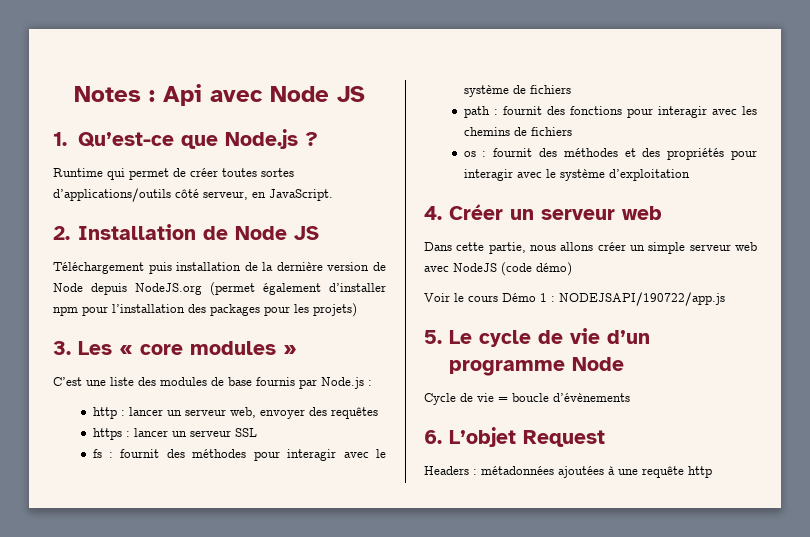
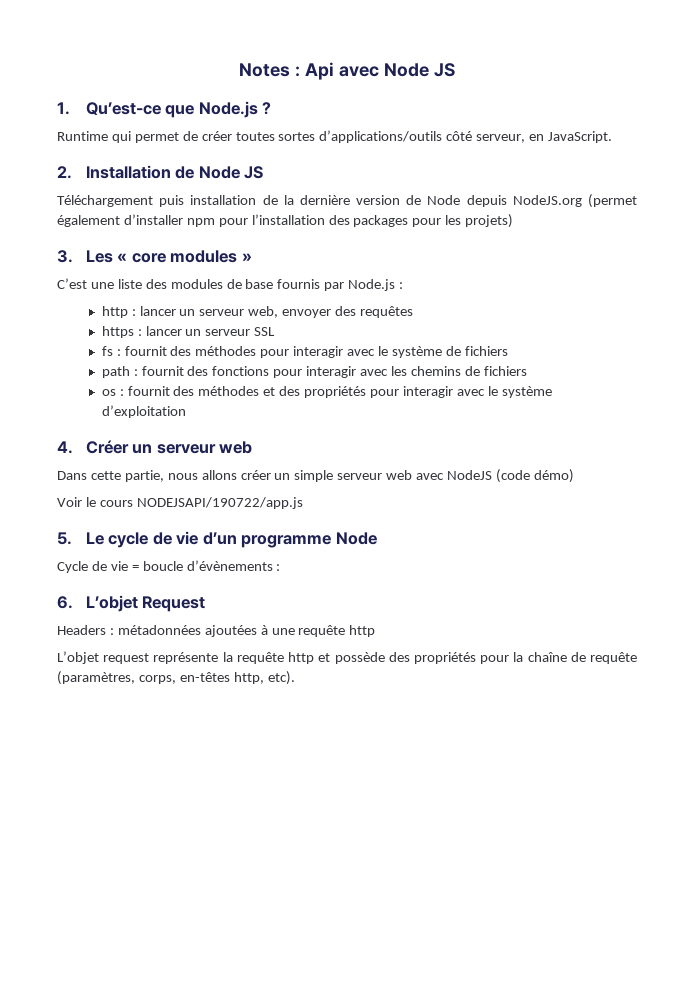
- Voir le cours Démo 1 : NODEJSAPI/190722/app.js
+ Voir le cours NODEJSAPI/190722/app.js
- Cycle de vie = boucle d’évènements
+ Cycle de vie = boucle d’évènements :
+ L’objet request représente la requête http et possède des propriétés pour la chaîne de requête (paramètres, corps, en-têtes http, etc).

